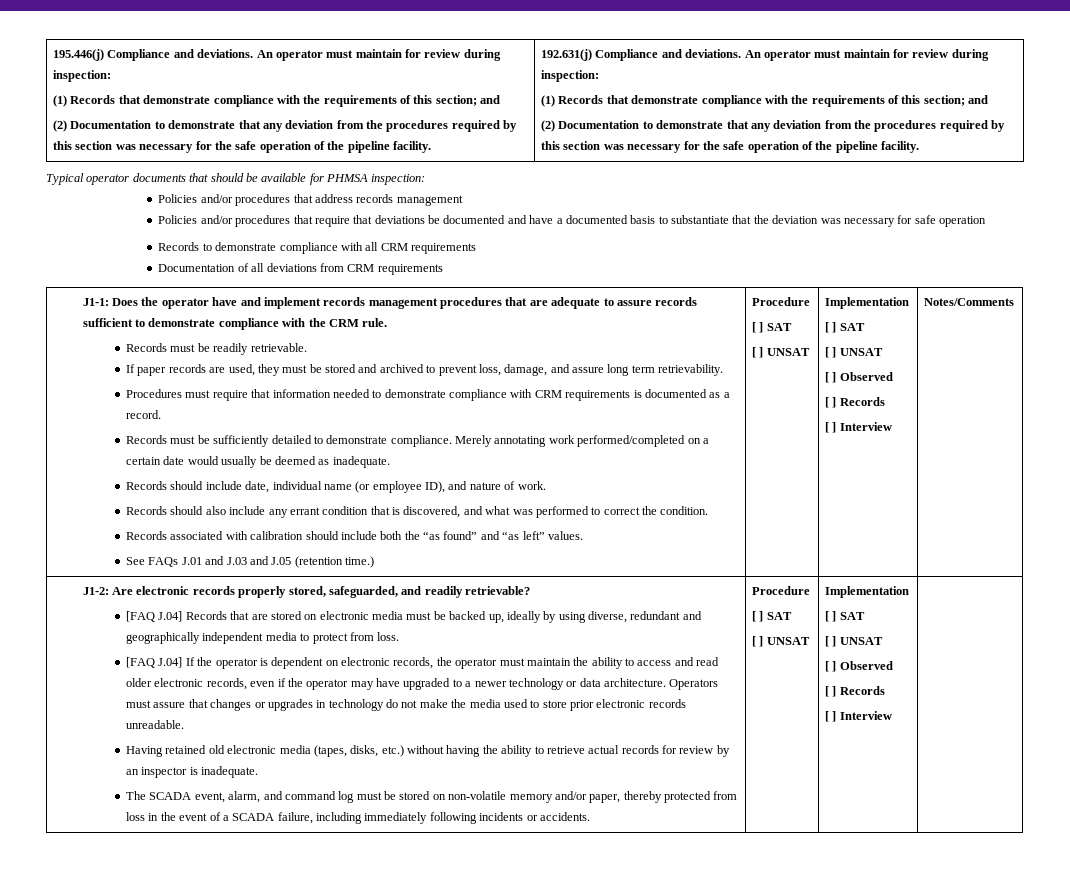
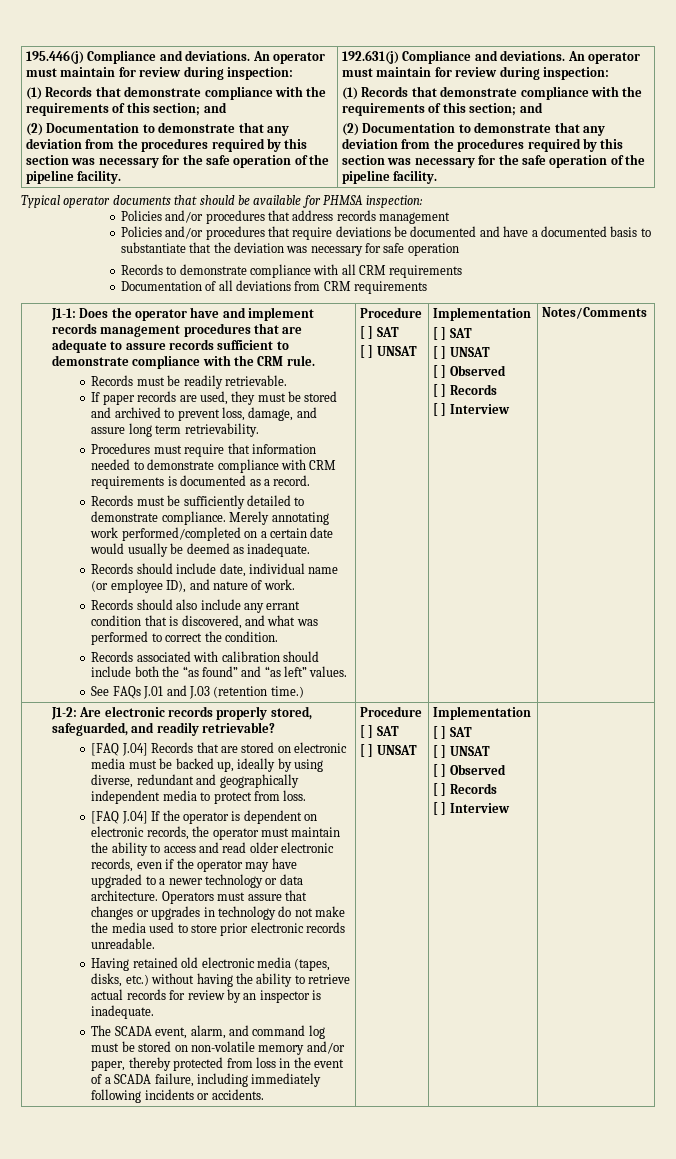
- Policies and/or procedures that require that deviations be documented and have a documented basis to substantiate that the deviation was necessary for safe operation
+ Policies and/or procedures that require deviations be documented and have a documented basis to substantiate that the deviation was necessary for safe operation
- See FAQs J.01 and J.03 and J.05 (retention time.)
+ See FAQs J.01 and J.03 (retention time.)

